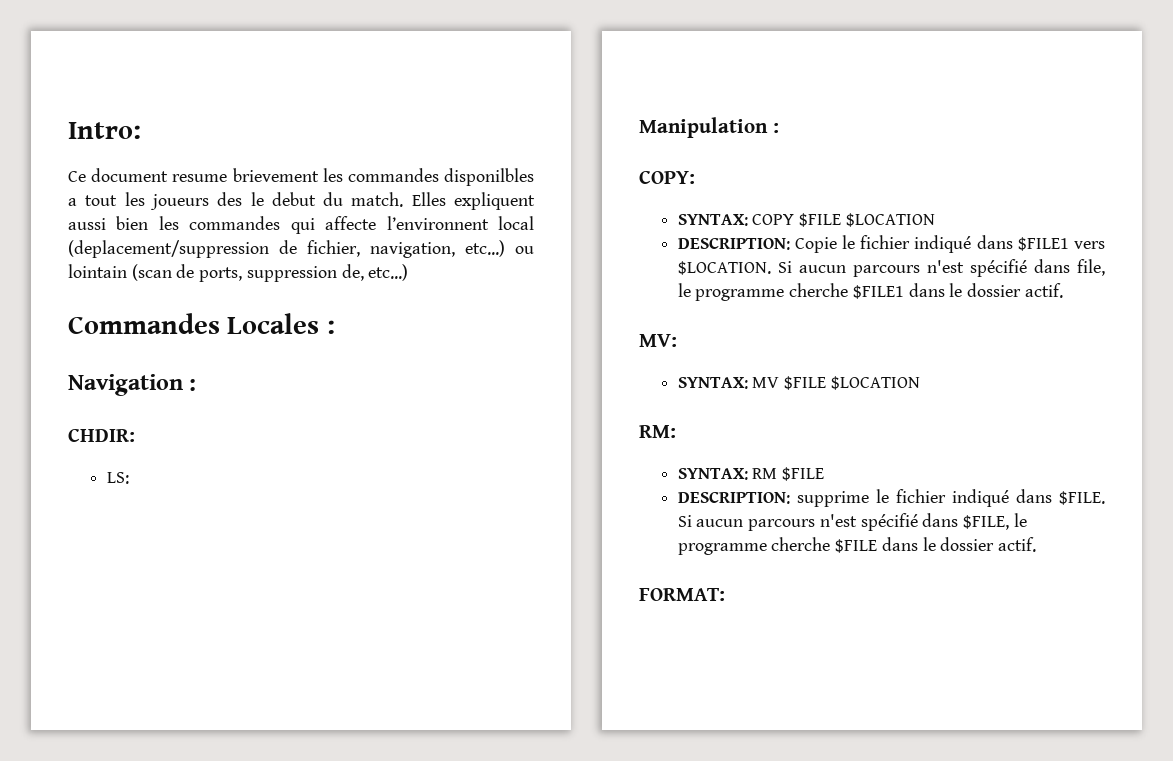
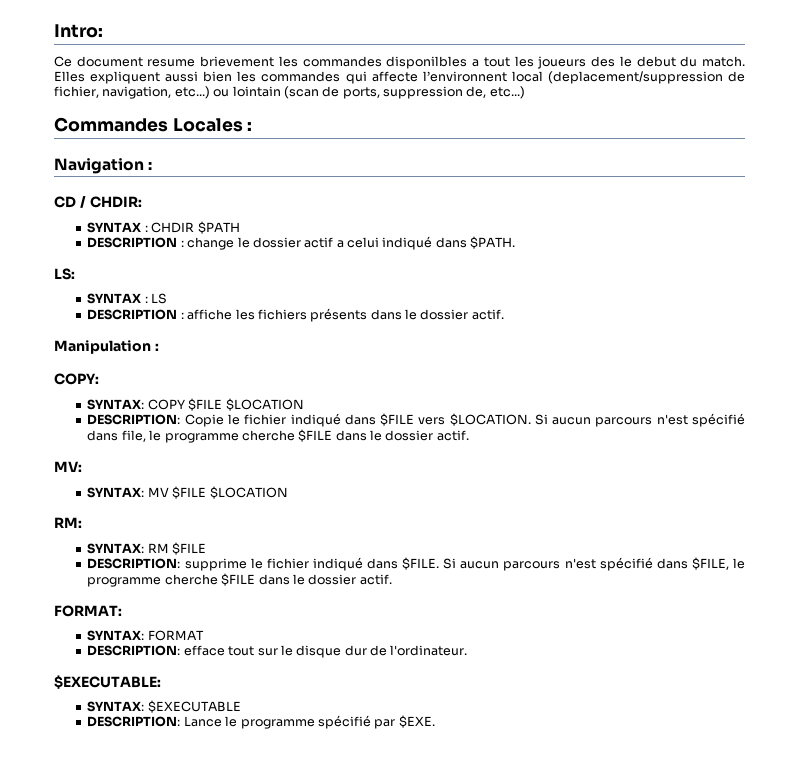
- CHDIR:
+ CD / CHDIR:
+ SYNTAX : CHDIR $PATH
+ DESCRIPTION : change le dossier actif a celui indiqué dans $PATH.
  LS:
+ SYNTAX : LS
+ DESCRIPTION : affiche les fichiers présents dans le dossier actif.
- DESCRIPTION: Copie le fichier indiqué dans $FILE1 vers $LOCATION.
+ DESCRIPTION: Copie le fichier indiqué dans $FILE vers $LOCATION.
- Si aucun parcours n'est spécifié dans file, le programme cherche $FILE1 dans le dossier actif.
+ Si aucun parcours n'est spécifié dans file, le programme cherche $FILE dans le dossier actif.
+ SYNTAX: FORMAT
+ DESCRIPTION: efface tout sur le disque dur de l'ordinateur.
+ $EXECUTABLE:
+ SYNTAX: $EXECUTABLE
+ DESCRIPTION: Lance le programme spécifié par $EXE.

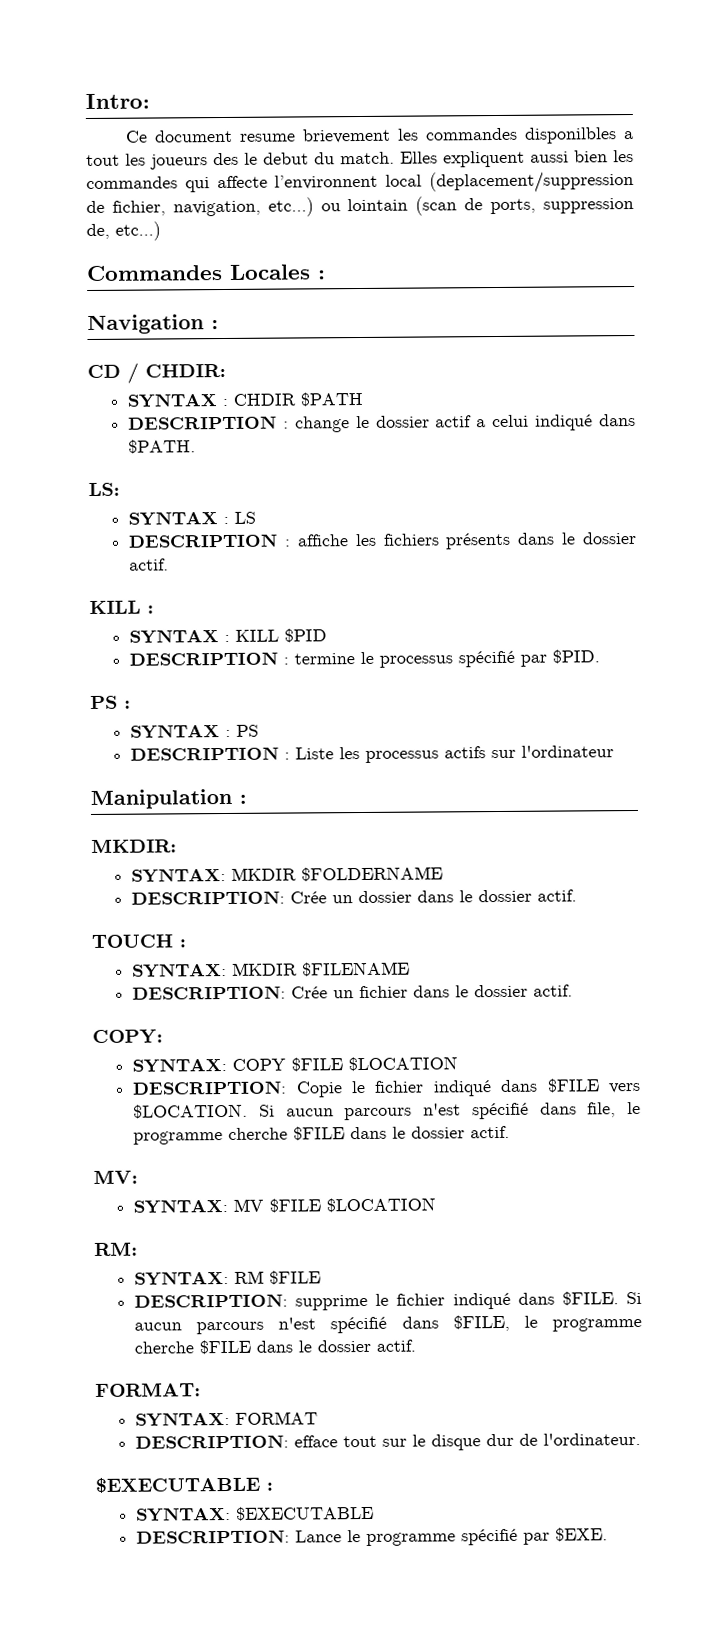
+ KILL :
+ SYNTAX : KILL $PID
+ DESCRIPTION : termine le processus spécifié par $PID.
+ PS :
+ SYNTAX : PS
+ DESCRIPTION : Liste les processus actifs sur l'ordinateur
  Manipulation :
+ MKDIR:
+ SYNTAX: MKDIR $FOLDERNAME
+ DESCRIPTION: Crée un dossier dans le dossier actif.
+ TOUCH :
+ SYNTAX: MKDIR $FILENAME
+ DESCRIPTION: Crée un fichier dans le dossier actif.
- $EXECUTABLE:
+ $EXECUTABLE :

